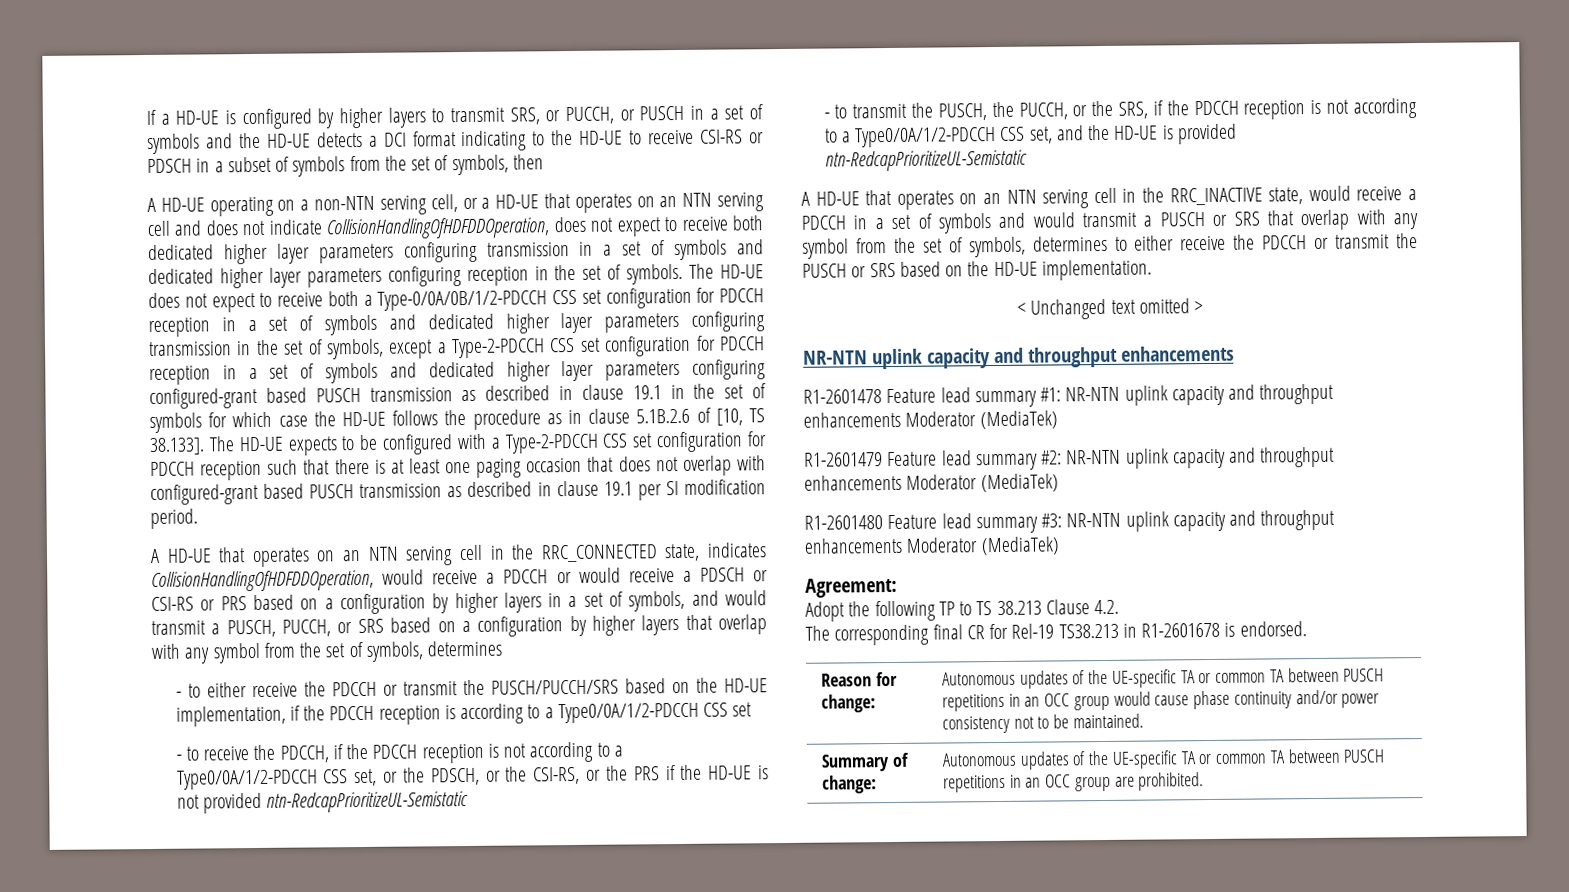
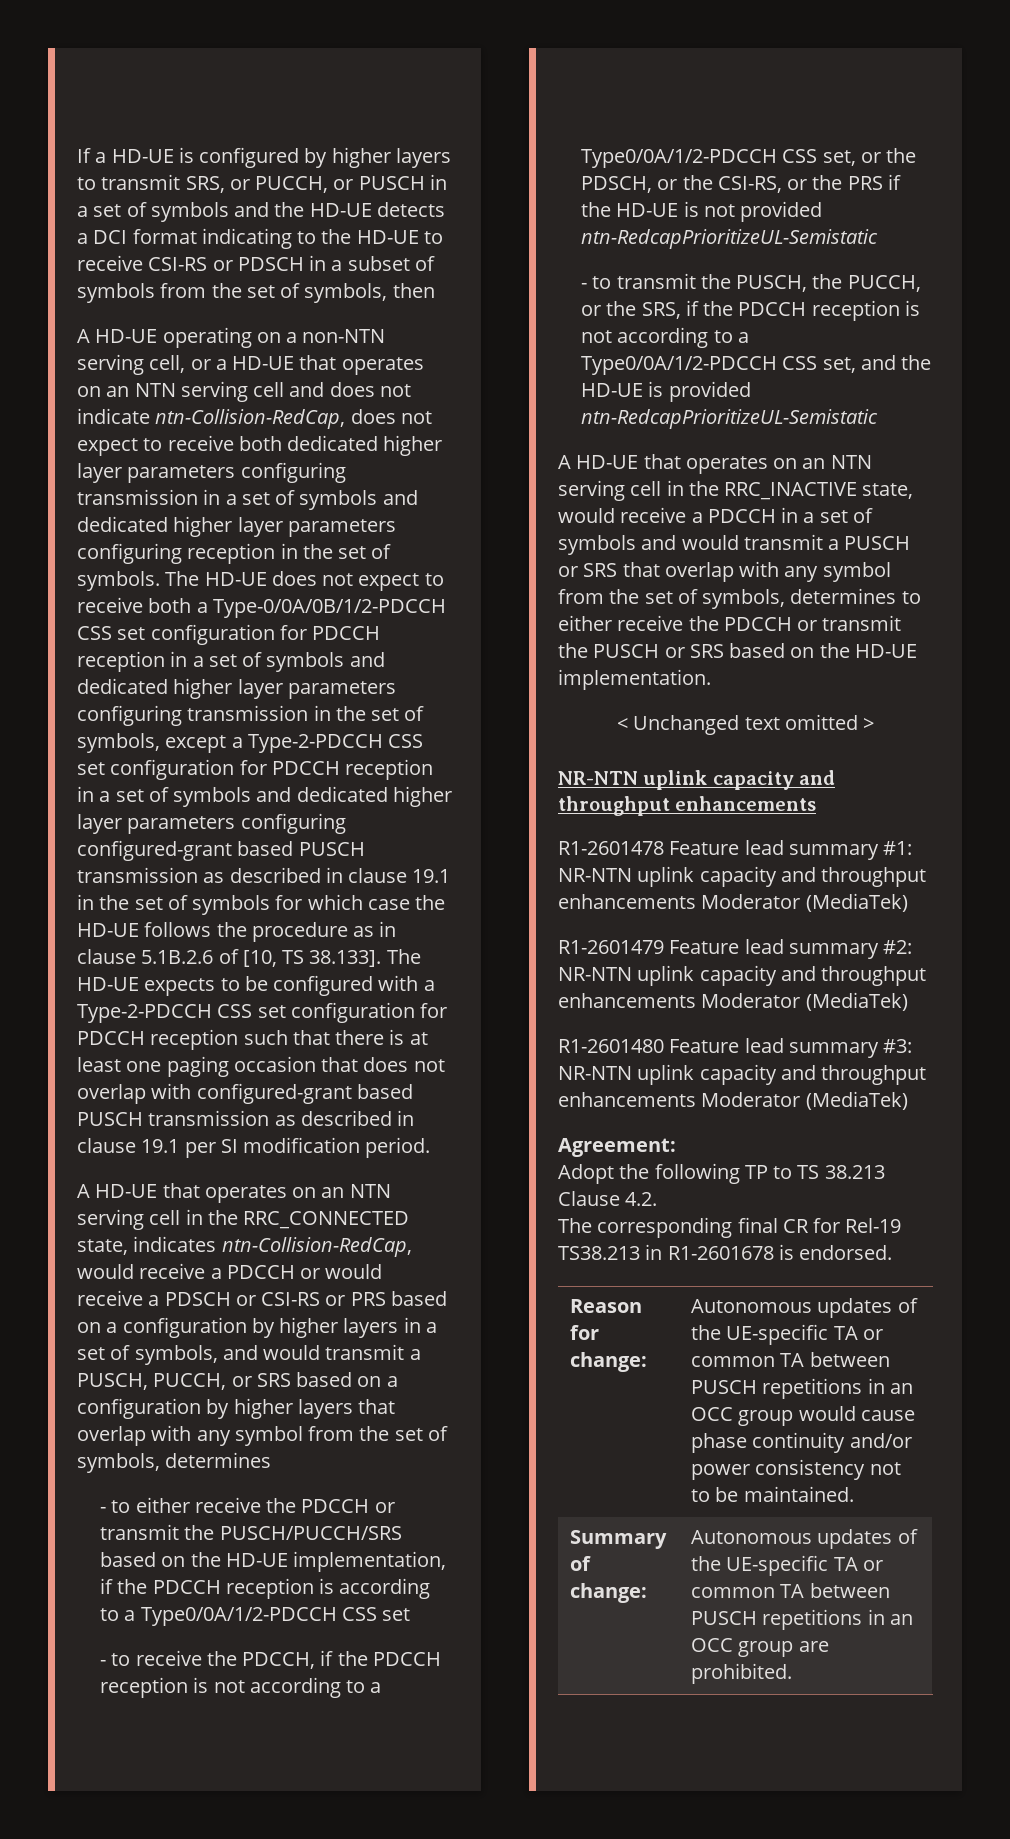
- A HD-UE operating on a non-NTN serving cell, or a HD-UE that operates on an NTN serving cell and does not indicate CollisionHandlingOfHDFDDOperation, does not expect to receive both dedicated higher layer parameters configuring transmission in a set of symbols and dedicated higher layer parameters configuring reception in the set of symbols.
+ A HD-UE operating on a non-NTN serving cell, or a HD-UE that operates on an NTN serving cell and does not indicate ntn-Collision-RedCap, does not expect to receive both dedicated higher layer parameters configuring transmission in a set of symbols and dedicated higher layer parameters configuring reception in the set of symbols.
- A HD-UE that operates on an NTN serving cell in the RRC_CONNECTED state, indicates CollisionHandlingOfHDFDDOperation, would receive a PDCCH or would receive a PDSCH or CSI-RS or PRS based on a configuration by higher layers in a set of symbols, and would transmit a PUSCH, PUCCH, or SRS based on a configuration by higher layers that overlap with any symbol from the set of symbols, determines
+ A HD-UE that operates on an NTN serving cell in the RRC_CONNECTED state, indicates ntn-Collision-RedCap, would receive a PDCCH or would receive a PDSCH or CSI-RS or PRS based on a configuration by higher layers in a set of symbols, and would transmit a PUSCH, PUCCH, or SRS based on a configuration by higher layers that overlap with any symbol from the set of symbols, determines

